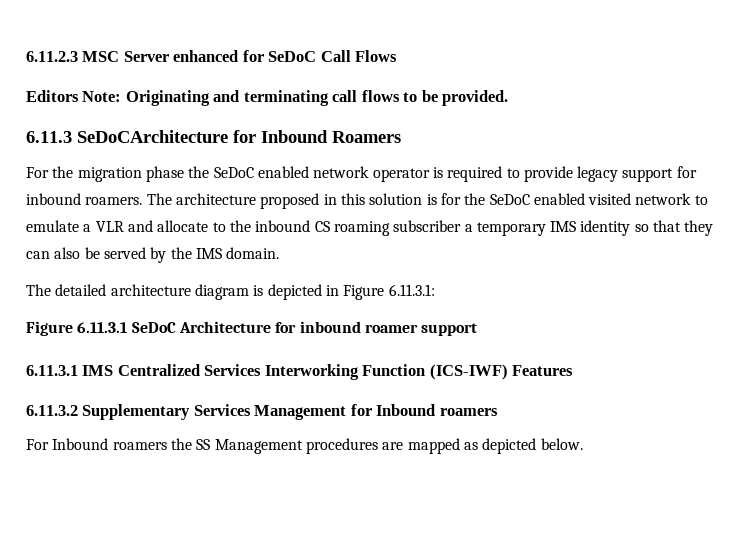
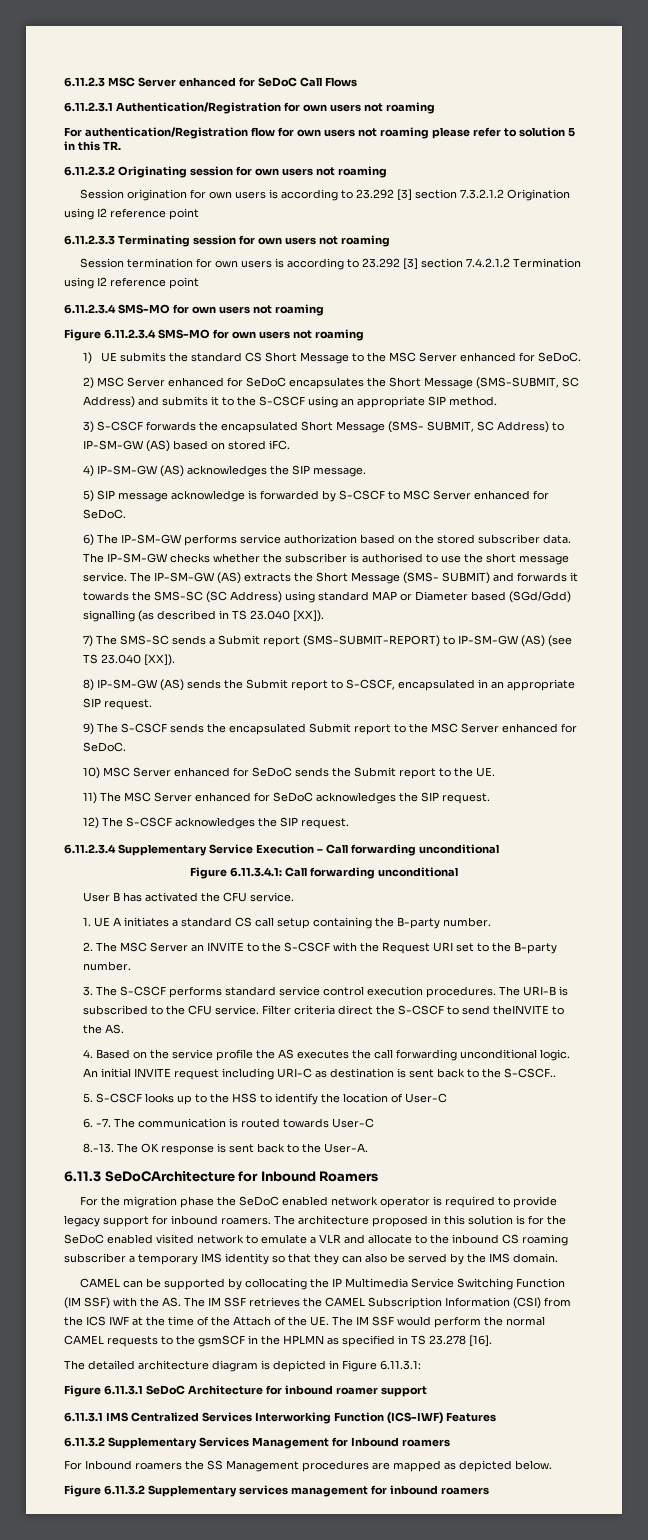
- Editors Note: Originating and terminating call flows to be provided.
+ 6.11.2.3.1 Authentication/Registration for own users not roaming
+ For authentication/Registration flow for own users not roaming please refer to solution 5 in this TR.
+ 6.11.2.3.2 Originating session for own users not roaming
+ Session origination for own users is according to 23.292 [3] section 7.3.2.1.2 Origination using I2 reference point
+ 6.11.2.3.3 Terminating session for own users not roaming
+ Session termination for own users is according to 23.292 [3] section 7.4.2.1.2 Termination using I2 reference point
+ 6.11.2.3.4 SMS-MO for own users not roaming
+ Figure 6.11.2.3.4 SMS-MO for own users not roaming
+ 1) UE submits the standard CS Short Message to the MSC Server enhanced for SeDoC.
+ 2) MSC Server enhanced for SeDoC encapsulates the Short Message (SMS-SUBMIT, SC Address) and submits it to the S-CSCF using an appropriate SIP method.
+ 3) S-CSCF forwards the encapsulated Short Message (SMS- SUBMIT, SC Address) to IP-SM-GW (AS) based on stored iFC.
+ 4) IP-SM-GW (AS) acknowledges the SIP message.
+ 5) SIP message acknowledge is forwarded by S-CSCF to MSC Server enhanced for SeDoC.
+ 6) The IP-SM-GW performs service authorization based on the stored subscriber data. The IP-SM-GW checks whether the subscriber is authorised to use the short message service. The IP-SM-GW (AS) extracts the Short Message (SMS- SUBMIT) and forwards it towards the SMS-SC (SC Address) using standard MAP or Diameter based (SGd/Gdd) signalling (as described in TS 23.040 [XX]).
+ 7) The SMS-SC sends a Submit report (SMS-SUBMIT-REPORT) to IP-SM-GW (AS) (see TS 23.040 [XX]).
+ 8) IP-SM-GW (AS) sends the Submit report to S-CSCF, encapsulated in an appropriate SIP request.
+ 9) The S-CSCF sends the encapsulated Submit report to the MSC Server enhanced for SeDoC.
+ 10) MSC Server enhanced for SeDoC sends the Submit report to the UE.
+ 11) The MSC Server enhanced for SeDoC acknowledges the SIP request.
+ 12) The S-CSCF acknowledges the SIP request.
+ 6.11.2.3.4 Supplementary Service Execution – Call forwarding unconditional
+ Figure 6.11.3.4.1: Call forwarding unconditional
+ User B has activated the CFU service.
+ 1. UE A initiates a standard CS call setup containing the B-party number.
+ 2. The MSC Server an INVITE to the S-CSCF with the Request URI set to the B-party number.
+ 3. The S-CSCF performs standard service control execution procedures. The URI-B is subscribed to the CFU service. Filter criteria direct the S-CSCF to send theINVITE to the AS.
+ 4. Based on the service profile the AS executes the call forwarding unconditional logic. An initial INVITE request including URI-C as destination is sent back to the S-CSCF..
+ 5. S-CSCF looks up to the HSS to identify the location of User-C
+ 6. -7. The communication is routed towards User-C
+ 8.-13. The OK response is sent back to the User-A.
+ CAMEL can be supported by collocating the IP Multimedia Service Switching Function (IM SSF) with the AS. The IM SSF retrieves the CAMEL Subscription Information (CSI) from the ICS IWF at the time of the Attach of the UE. The IM SSF would perform the normal CAMEL requests to the gsmSCF in the HPLMN as specified in TS 23.278 [16].
+ Figure 6.11.3.2 Supplementary services management for inbound roamers

